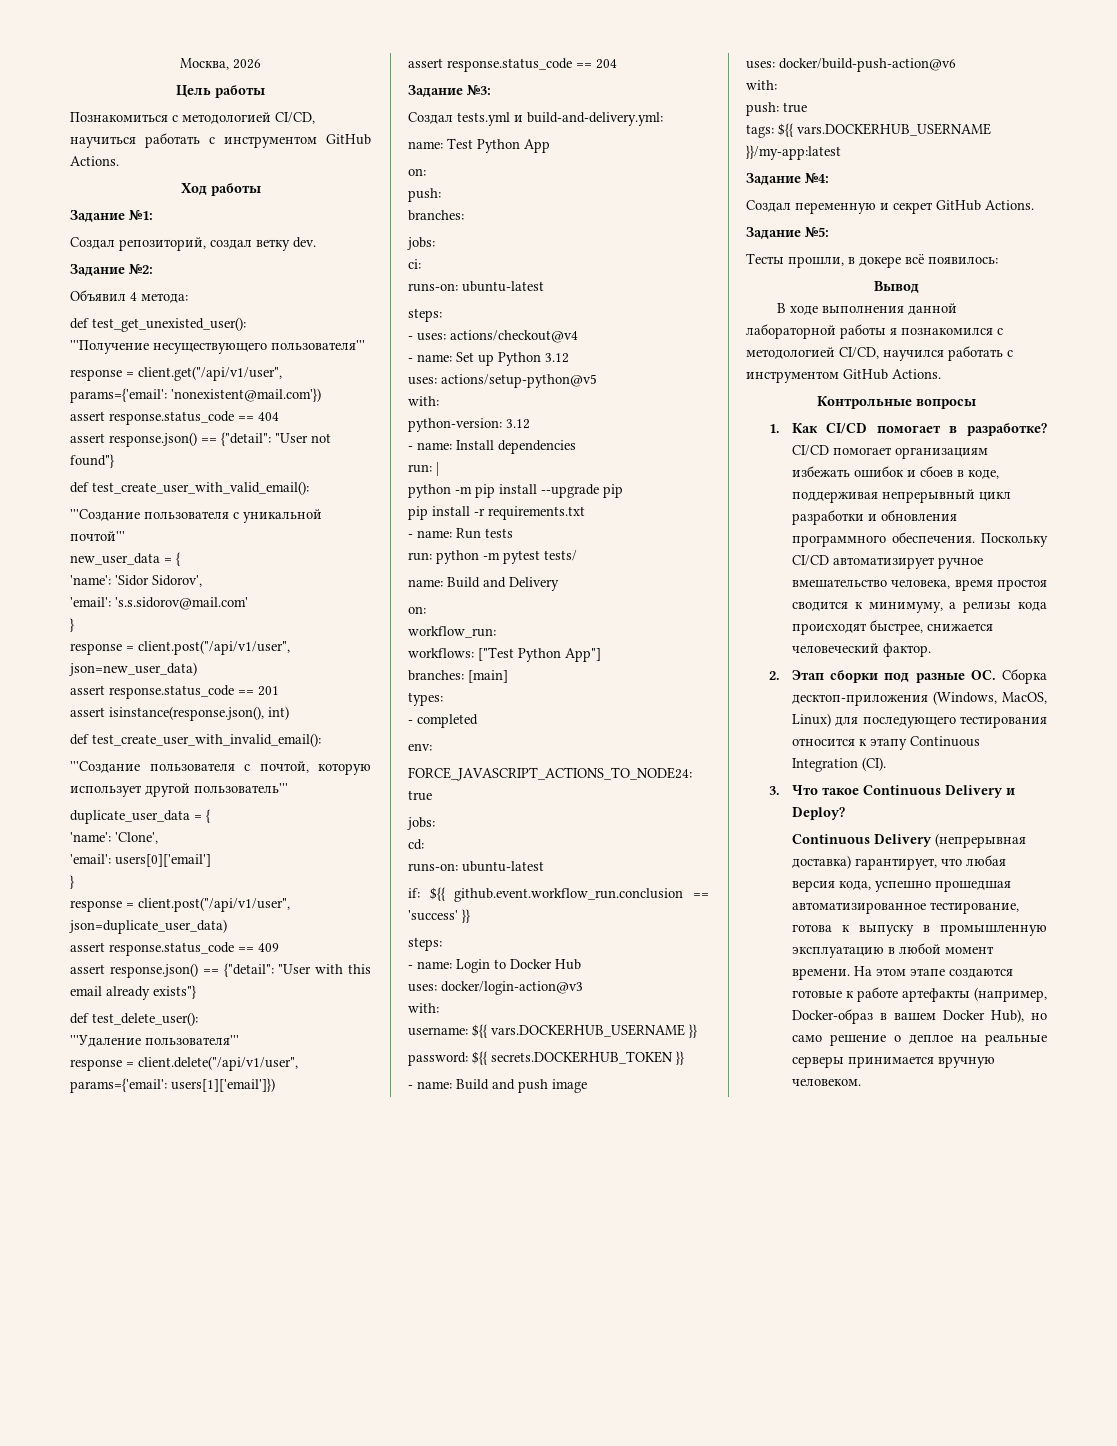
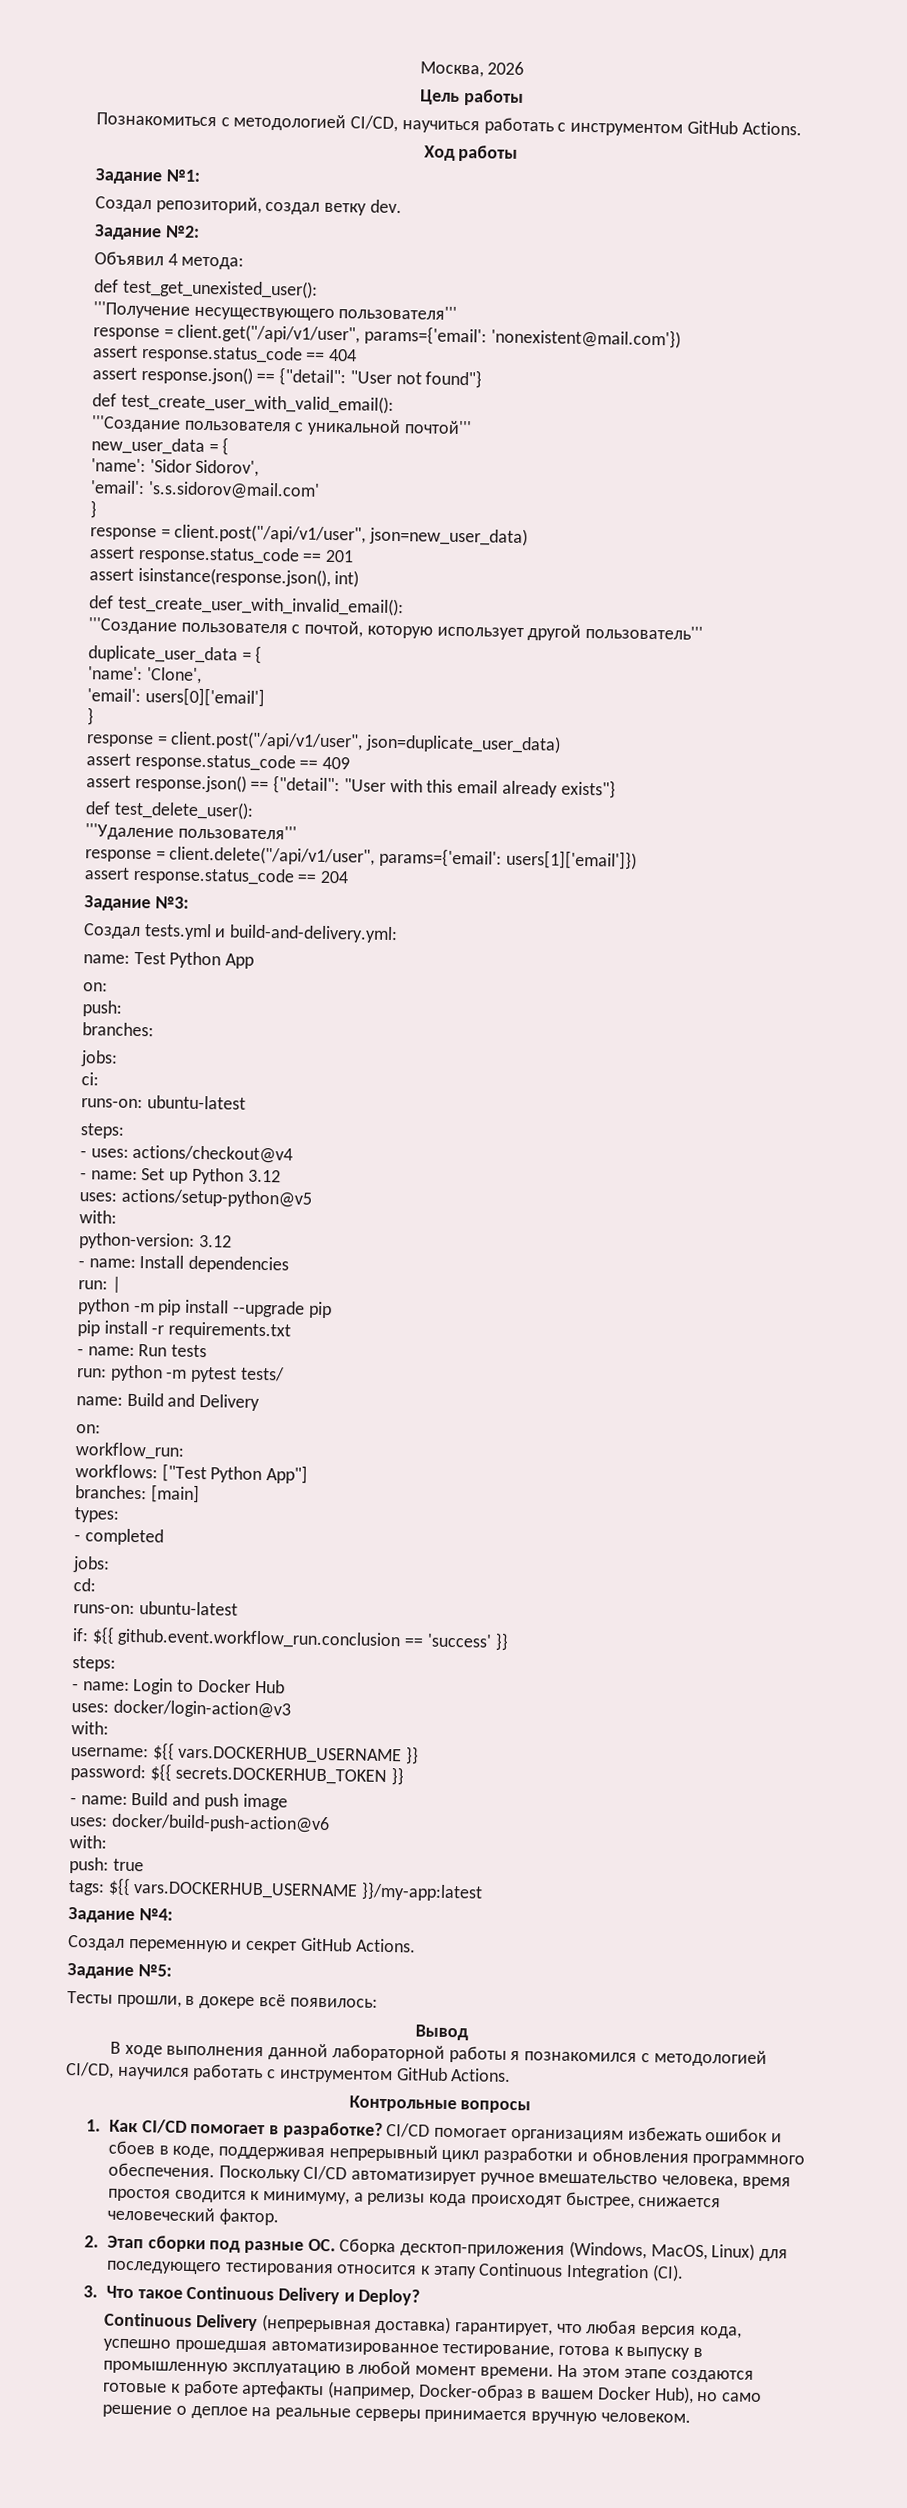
- env:
- FORCE_JAVASCRIPT_ACTIONS_TO_NODE24: true

